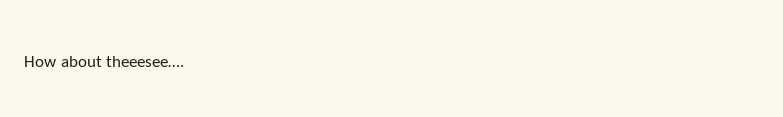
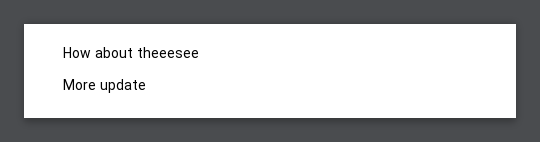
- How about theeesee….
+ How about theeesee
+ More update

